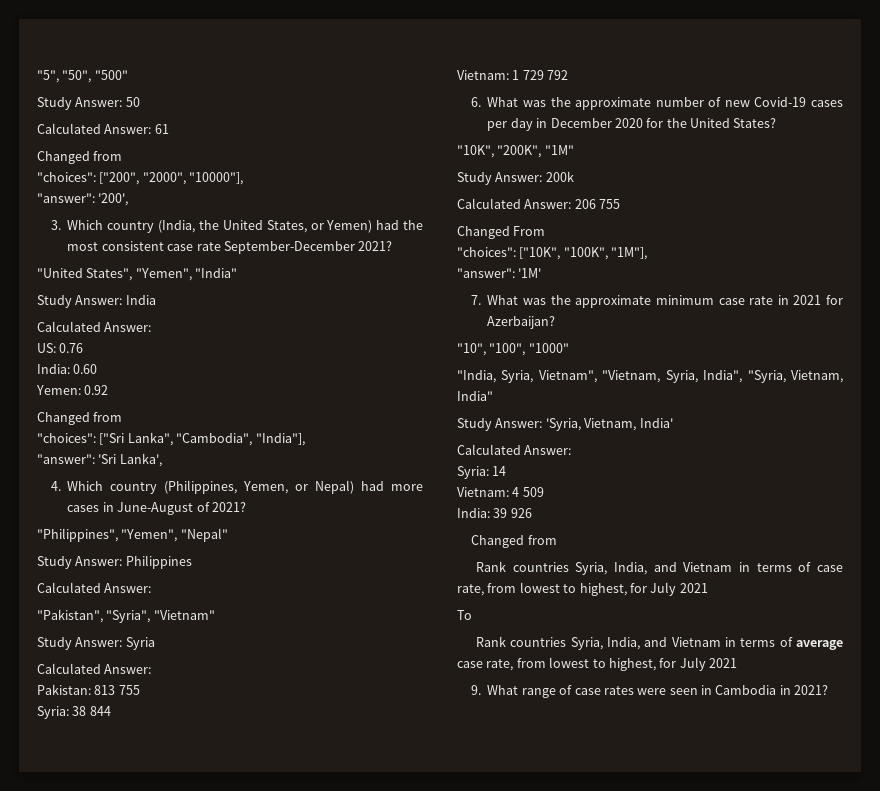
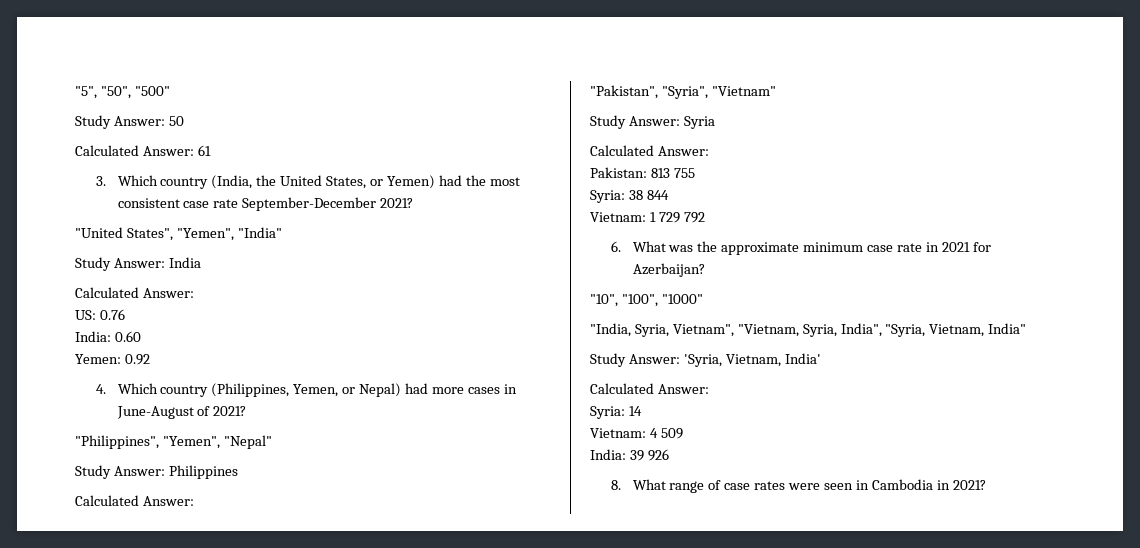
  Calculated Answer: 61
- Changed from
- "choices": ["200", "2000", "10000"],
- "answer": '200',
  Yemen: 0.92
- Changed from
- "choices": ["Sri Lanka", "Cambodia", "India"],
- "answer": 'Sri Lanka',
- 6. What was the approximate number of new Covid-19 cases per day in December 2020 for the United States?
- "10K", "200K", "1M"
- Study Answer: 200k
- Calculated Answer: 206 755
- Changed From
- "choices": ["10K", "100K", "1M"],
- "answer": '1M'
- 7. What was the approximate minimum case rate in 2021 for Azerbaijan?
+ 6. What was the approximate minimum case rate in 2021 for Azerbaijan?
  India: 39 926
- Changed from
- Rank countries Syria, India, and Vietnam in terms of case rate, from lowest to highest, for July 2021
- To
- Rank countries Syria, India, and Vietnam in terms of average case rate, from lowest to highest, for July 2021
- 9. What range of case rates were seen in Cambodia in 2021?
+ 8. What range of case rates were seen in Cambodia in 2021?

